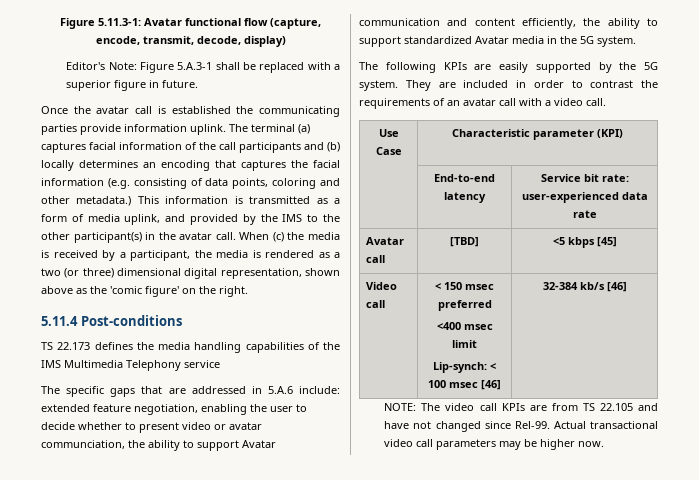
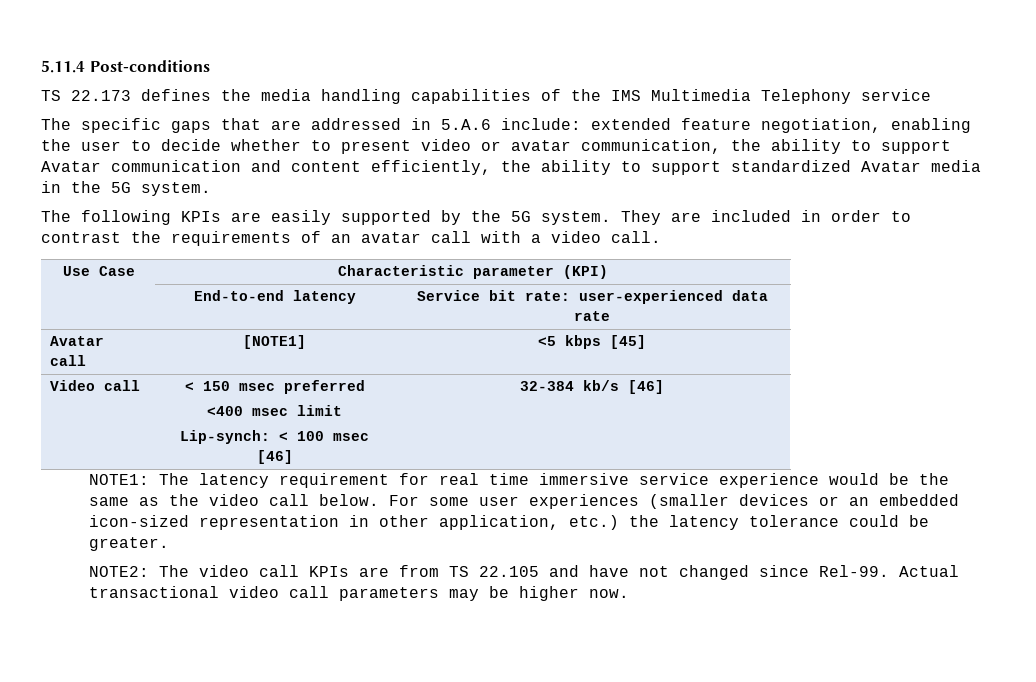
- Figure 5.11.3-1: Avatar functional flow (capture, encode, transmit, decode, display)
- Editor's Note: Figure 5.A.3-1 shall be replaced with a superior figure in future.
- Once the avatar call is established the communicating parties provide information uplink. The terminal (a) captures facial information of the call participants and (b) locally determines an encoding that captures the facial information (e.g. consisting of data points, coloring and other metadata.) This information is transmitted as a form of media uplink, and provided by the IMS to the other participant(s) in the avatar call. When (c) the media is received by a participant, the media is rendered as a two (or three) dimensional digital representation, shown above as the 'comic figure' on the right.
- The specific gaps that are addressed in 5.A.6 include: extended feature negotiation, enabling the user to decide whether to present video or avatar communciation, the ability to support Avatar communication and content efficiently, the ability to support standardized Avatar media in the 5G system.
+ The specific gaps that are addressed in 5.A.6 include: extended feature negotiation, enabling the user to decide whether to present video or avatar communication, the ability to support Avatar communication and content efficiently, the ability to support standardized Avatar media in the 5G system.
- Avatar call | [TBD] | <5 kbps [45]
+ Avatar call | [NOTE1] | <5 kbps [45]
- NOTE: The video call KPIs are from TS 22.105 and have not changed since Rel-99.
+ NOTE1: The latency requirement for real time immersive service experience would be the same as the video call below. For some user experiences (smaller devices or an embedded icon-sized representation in other application, etc.) the latency tolerance could be greater.
+ NOTE2: The video call KPIs are from TS 22.105 and have not changed since Rel-99.

